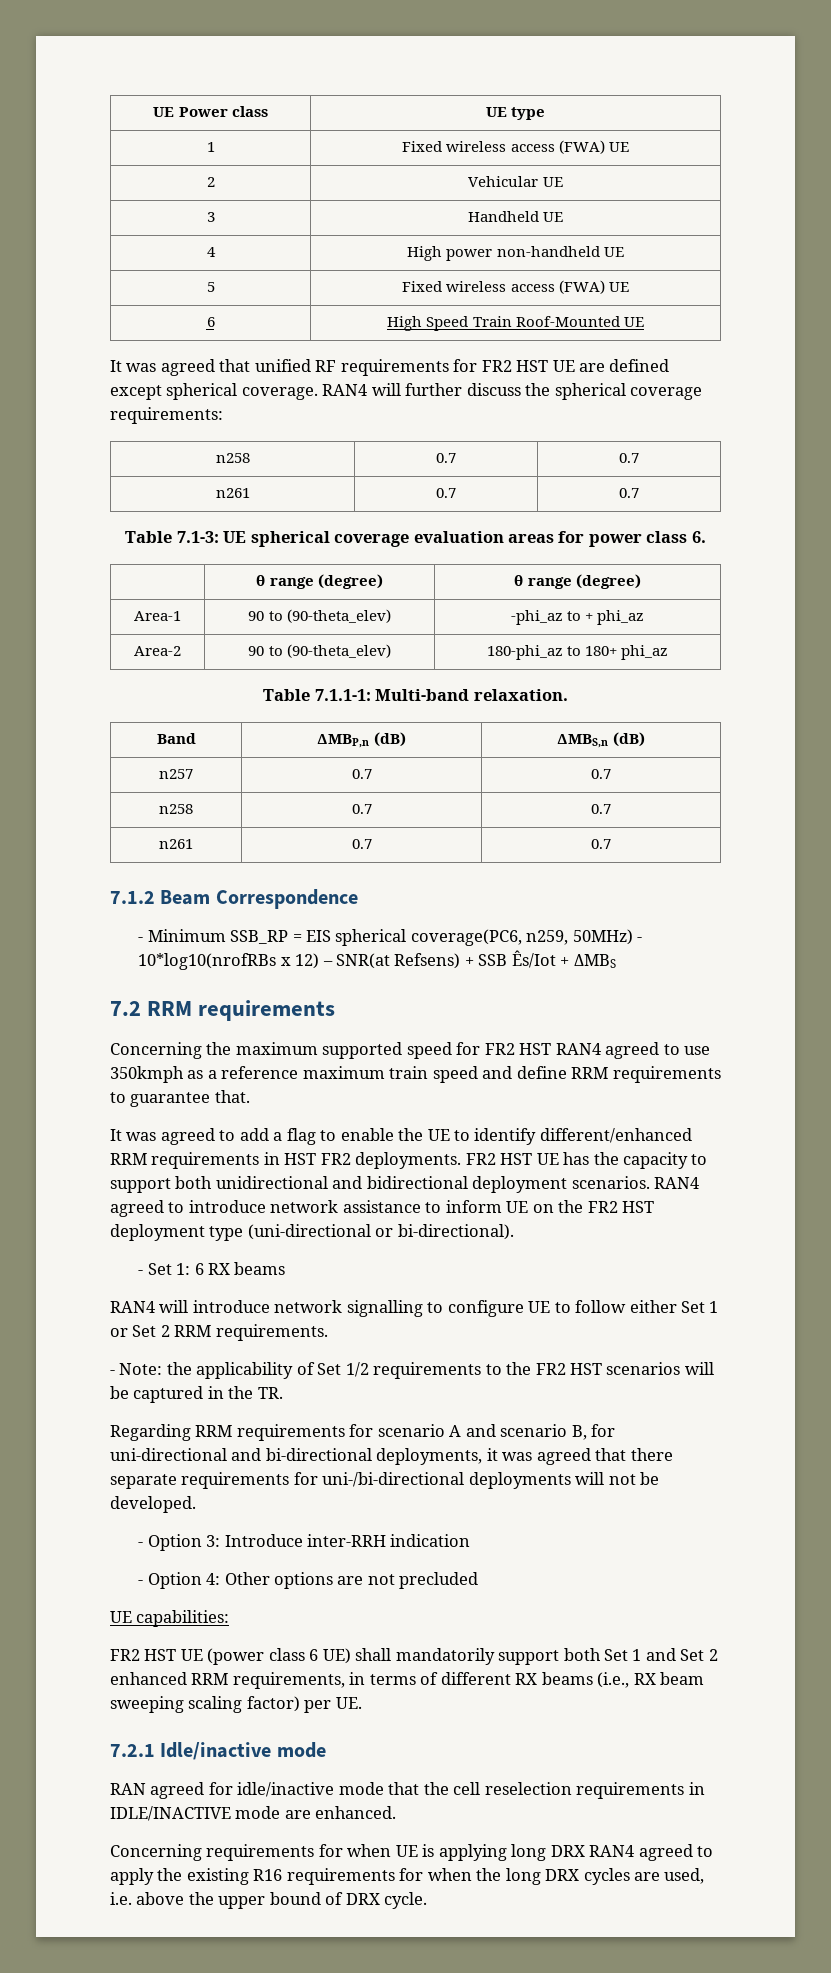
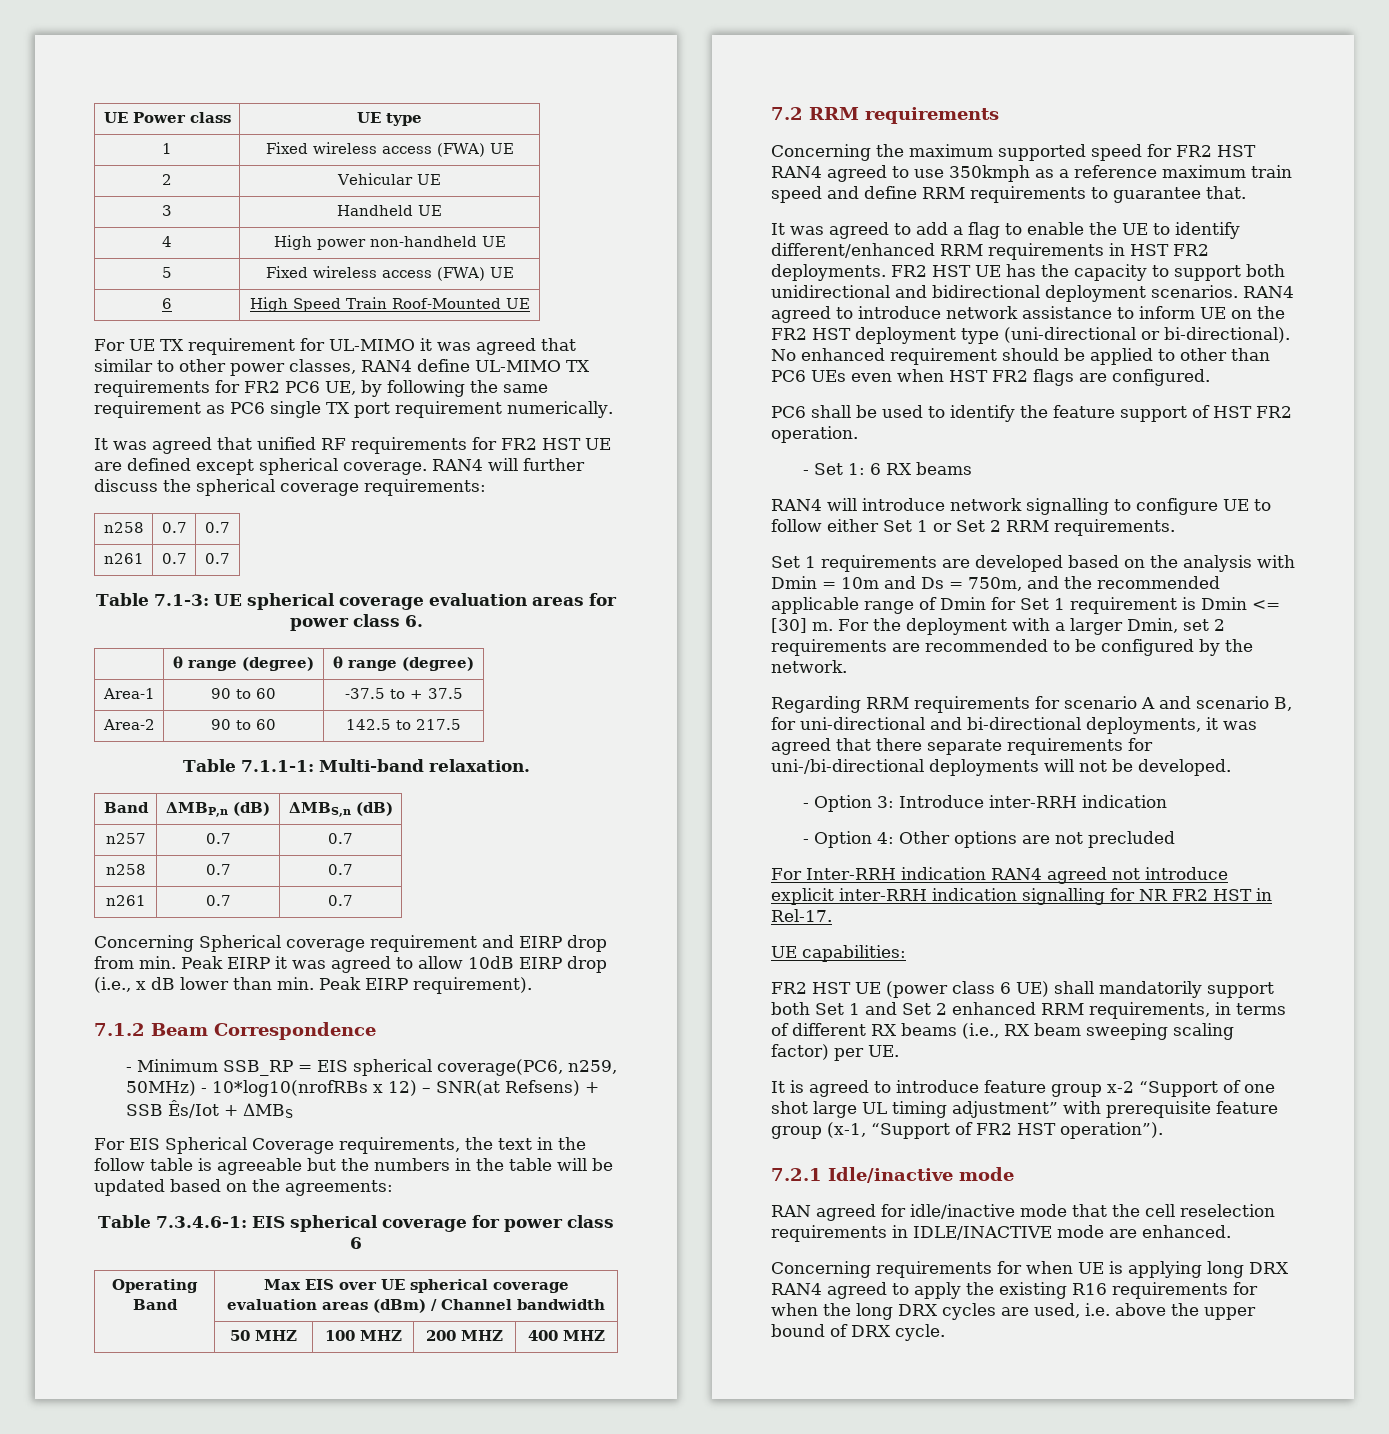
+ For UE TX requirement for UL-MIMO it was agreed that similar to other power classes, RAN4 define UL-MIMO TX requirements for FR2 PC6 UE, by following the same requirement as PC6 single TX port requirement numerically.
- Area-1 | 90 to (90-theta_elev) | -phi_az to + phi_az
+ Area-1 | 90 to 60 | -37.5 to + 37.5
- Area-2 | 90 to (90-theta_elev) | 180-phi_az to 180+ phi_az
+ Area-2 | 90 to 60 | 142.5 to 217.5
+ Concerning Spherical coverage requirement and EIRP drop from min. Peak EIRP it was agreed to allow 10dB EIRP drop (i.e., x dB lower than min. Peak EIRP requirement).
+ For EIS Spherical Coverage requirements, the text in the follow table is agreeable but the numbers in the table will be updated based on the agreements:
+ Table 7.3.4.6-1: EIS spherical coverage for power class 6
+ Operating Band | Max EIS over UE spherical coverage evaluation areas (dBm) / Channel bandwidth
+ | 50 MHZ | 100 MHZ | 200 MHZ | 400 MHZ
+ No enhanced requirement should be applied to other than PC6 UEs even when HST FR2 flags are configured.
+ PC6 shall be used to identify the feature support of HST FR2 operation.
- - Note: the applicability of Set 1/2 requirements to the FR2 HST scenarios will be captured in the TR.
+ Set 1 requirements are developed based on the analysis with Dmin = 10m and Ds = 750m, and the recommended applicable range of Dmin for Set 1 requirement is Dmin <= [30] m. For the deployment with a larger Dmin, set 2 requirements are recommended to be configured by the network.
+ For Inter-RRH indication RAN4 agreed not introduce explicit inter-RRH indication signalling for NR FR2 HST in Rel-17.
+ It is agreed to introduce feature group x-2 “Support of one shot large UL timing adjustment” with prerequisite feature group (x-1, “Support of FR2 HST operation”).

